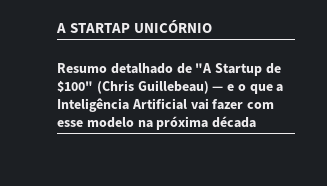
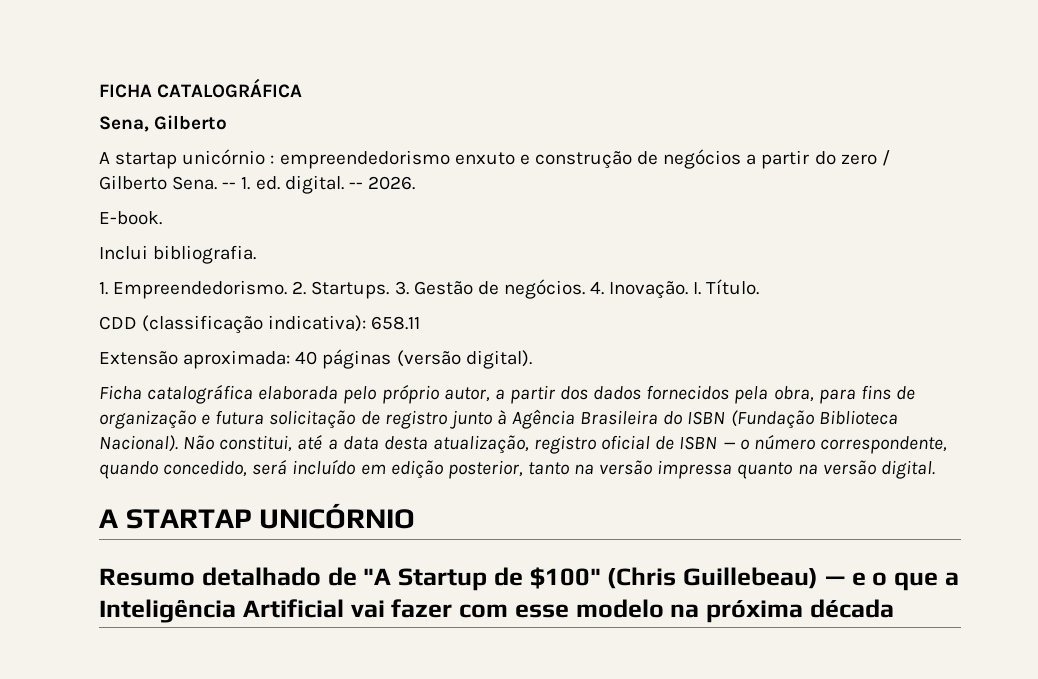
+ FICHA CATALOGRÁFICA
+ Sena, Gilberto
+ A startap unicórnio : empreendedorismo enxuto e construção de negócios a partir do zero / Gilberto Sena. -- 1. ed. digital. -- 2026.
+ E-book.
+ Inclui bibliografia.
+ 1. Empreendedorismo. 2. Startups. 3. Gestão de negócios. 4. Inovação. I. Título.
+ CDD (classificação indicativa): 658.11
+ Extensão aproximada: 40 páginas (versão digital).
+ Ficha catalográfica elaborada pelo próprio autor, a partir dos dados fornecidos pela obra, para fins de organização e futura solicitação de registro junto à Agência Brasileira do ISBN (Fundação Biblioteca Nacional). Não constitui, até a data desta atualização, registro oficial de ISBN — o número correspondente, quando concedido, será incluído em edição posterior, tanto na versão impressa quanto na versão digital.

